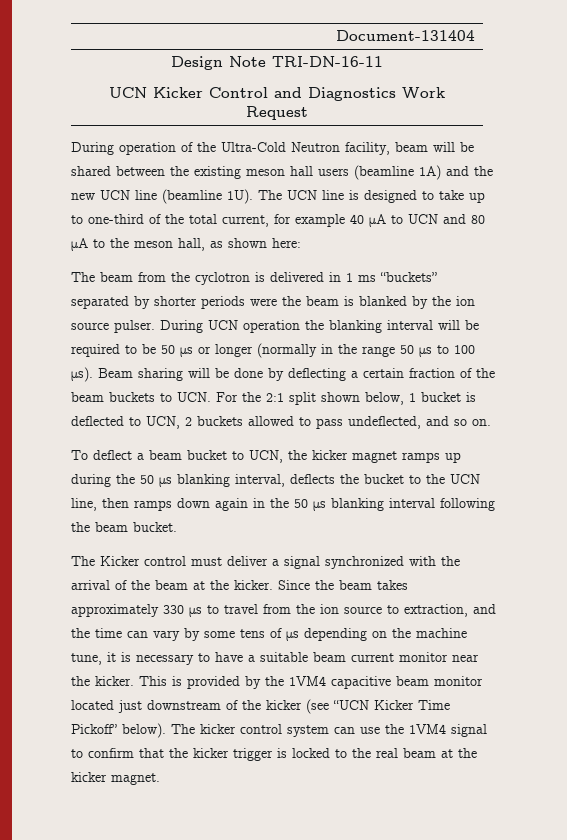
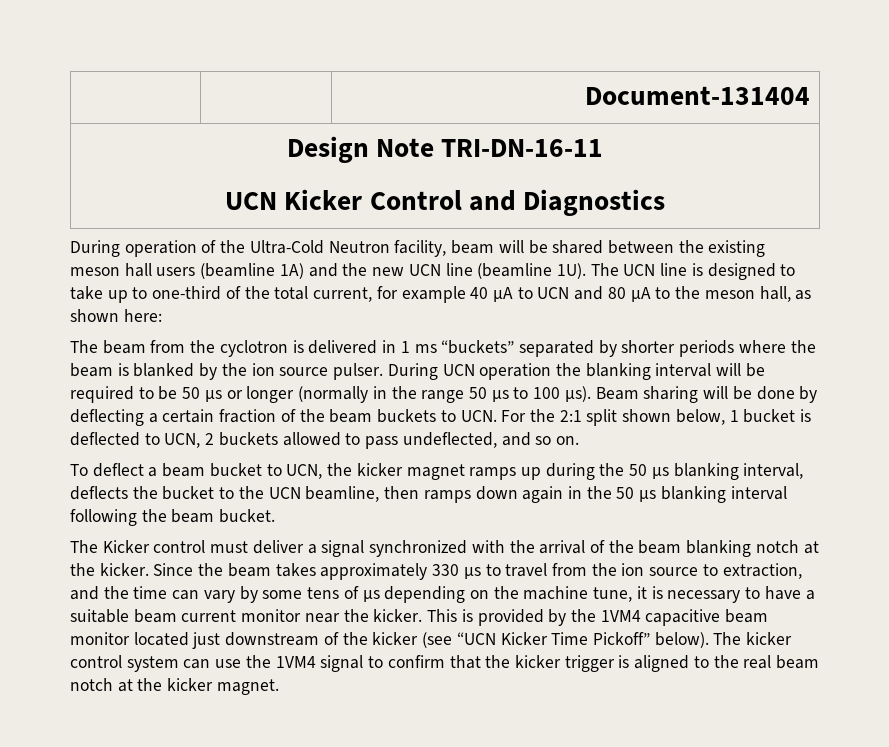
  Design Note TRI-DN-16-11
- UCN Kicker Control and Diagnostics Work Request
+ UCN Kicker Control and Diagnostics
- The beam from the cyclotron is delivered in 1 ms “buckets” separated by shorter periods were the beam is blanked by the ion source pulser.
+ The beam from the cyclotron is delivered in 1 ms “buckets” separated by shorter periods where the beam is blanked by the ion source pulser.
- To deflect a beam bucket to UCN, the kicker magnet ramps up during the 50 μs blanking interval, deflects the bucket to the UCN line, then ramps down again in the 50 μs blanking interval following the beam bucket.
+ To deflect a beam bucket to UCN, the kicker magnet ramps up during the 50 μs blanking interval, deflects the bucket to the UCN beamline, then ramps down again in the 50 μs blanking interval following the beam bucket.
- The Kicker control must deliver a signal synchronized with the arrival of the beam at the kicker.
+ The Kicker control must deliver a signal synchronized with the arrival of the beam blanking notch at the kicker.
- The kicker control system can use the 1VM4 signal to confirm that the kicker trigger is locked to the real beam at the kicker magnet.
+ The kicker control system can use the 1VM4 signal to confirm that the kicker trigger is aligned to the real beam notch at the kicker magnet.

